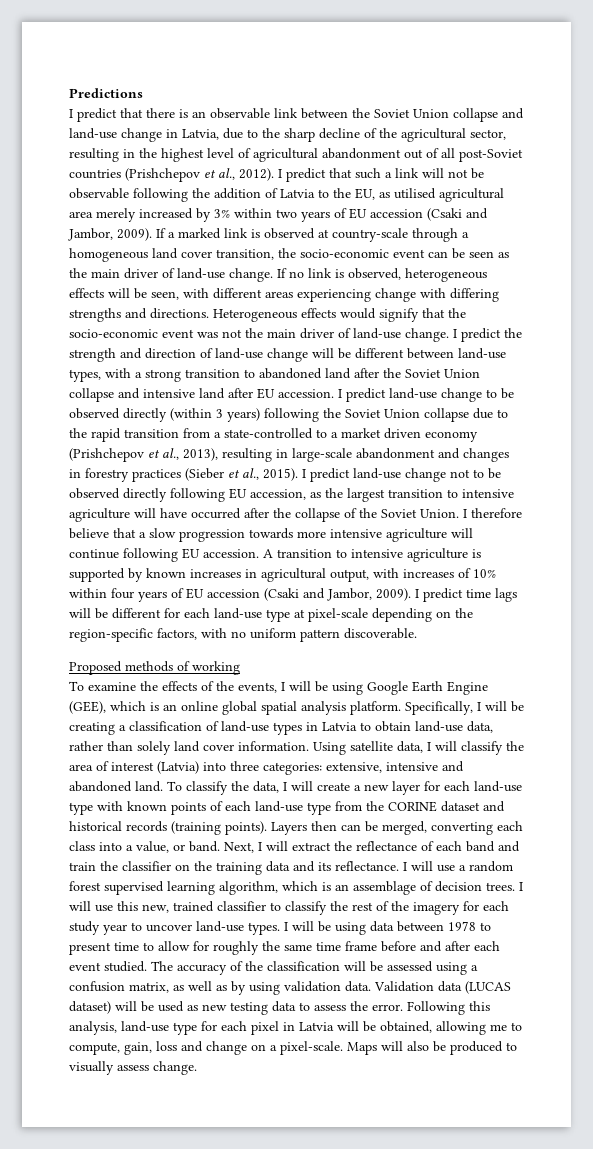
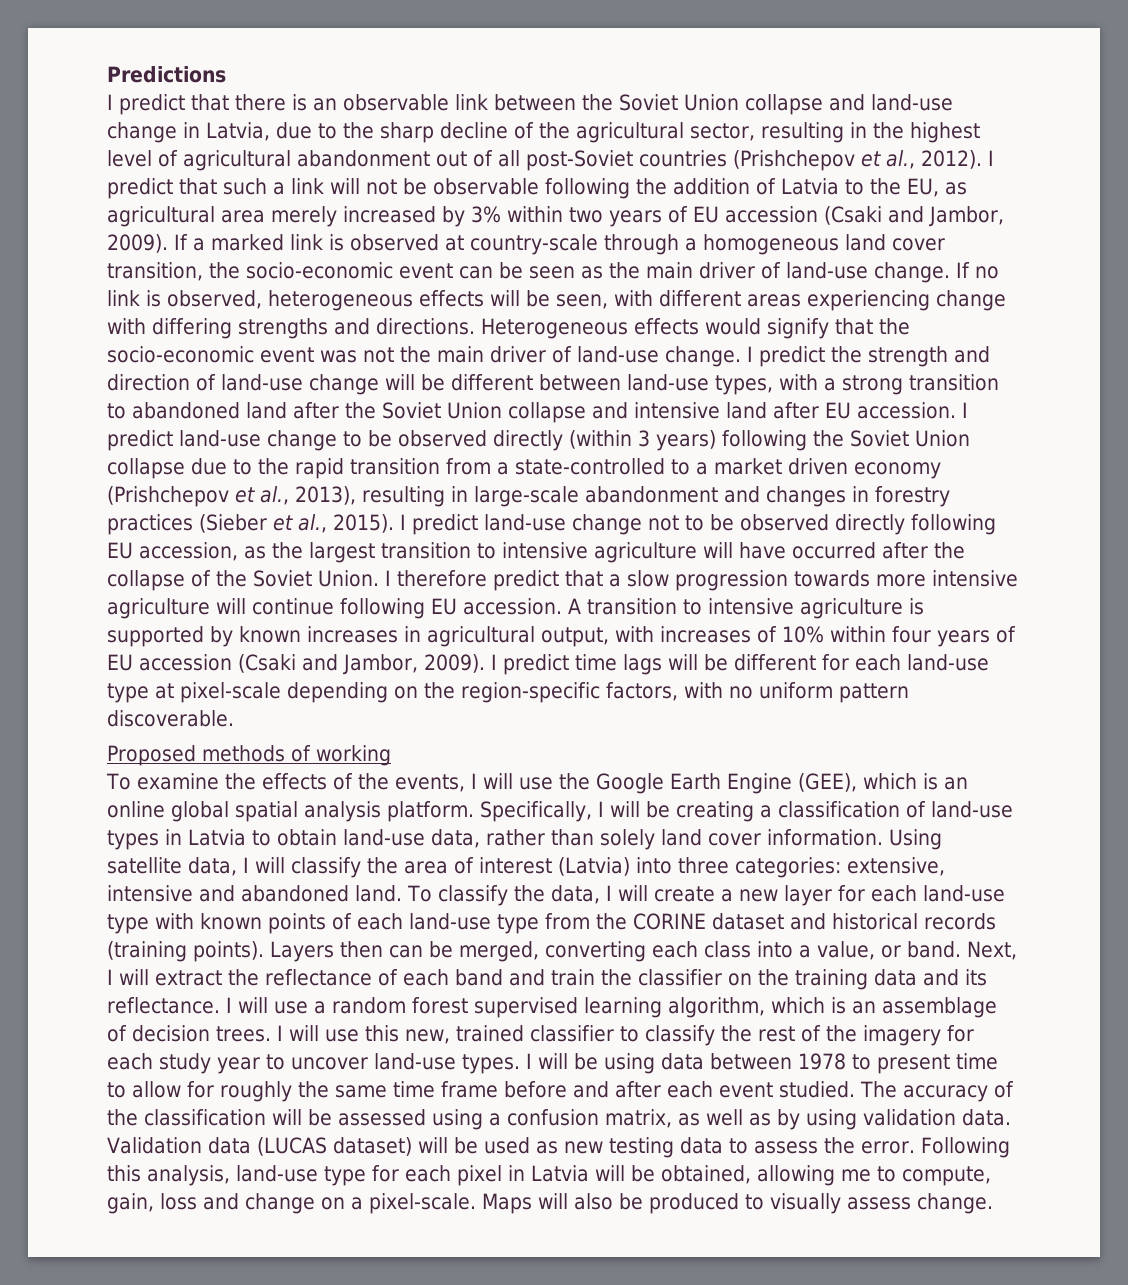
- I predict that such a link will not be observable following the addition of Latvia to the EU, as utilised agricultural area merely increased by 3% within two years of EU accession (Csaki and Jambor, 2009).
+ I predict that such a link will not be observable following the addition of Latvia to the EU, as agricultural area merely increased by 3% within two years of EU accession (Csaki and Jambor, 2009).
- I therefore believe that a slow progression towards more intensive agriculture will continue following EU accession.
+ I therefore predict that a slow progression towards more intensive agriculture will continue following EU accession.
- To examine the effects of the events, I will be using Google Earth Engine (GEE), which is an online global spatial analysis platform.
+ To examine the effects of the events, I will use the Google Earth Engine (GEE), which is an online global spatial analysis platform.

